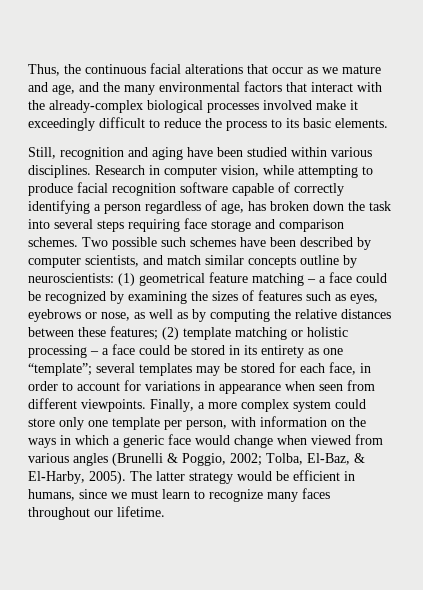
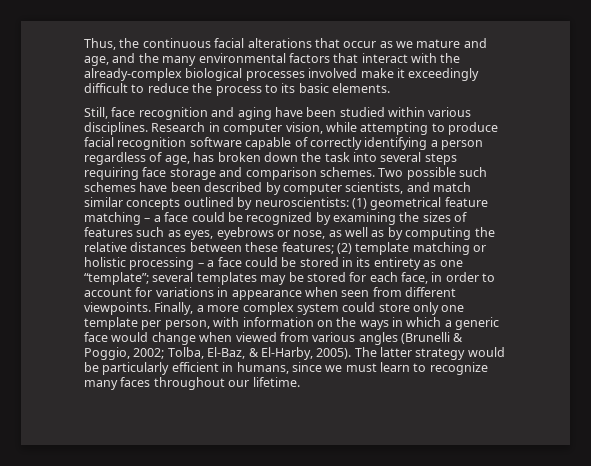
- Still, recognition and aging have been studied within various disciplines.
+ Still, face recognition and aging have been studied within various disciplines.
- Two possible such schemes have been described by computer scientists, and match similar concepts outline by neuroscientists:
+ Two possible such schemes have been described by computer scientists, and match similar concepts outlined by neuroscientists:
- The latter strategy would be efficient in humans, since we must learn to recognize many faces throughout our lifetime.
+ The latter strategy would be particularly efficient in humans, since we must learn to recognize many faces throughout our lifetime.

